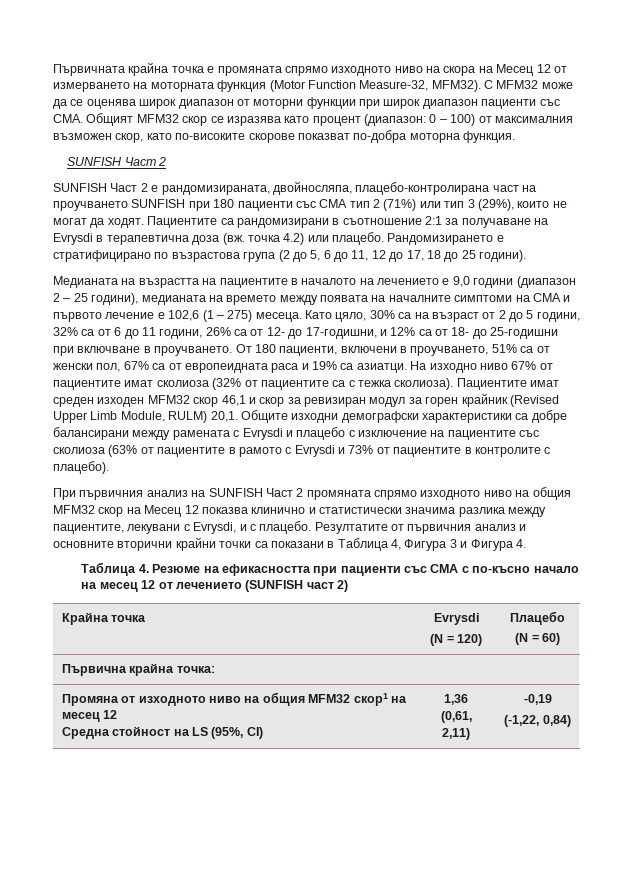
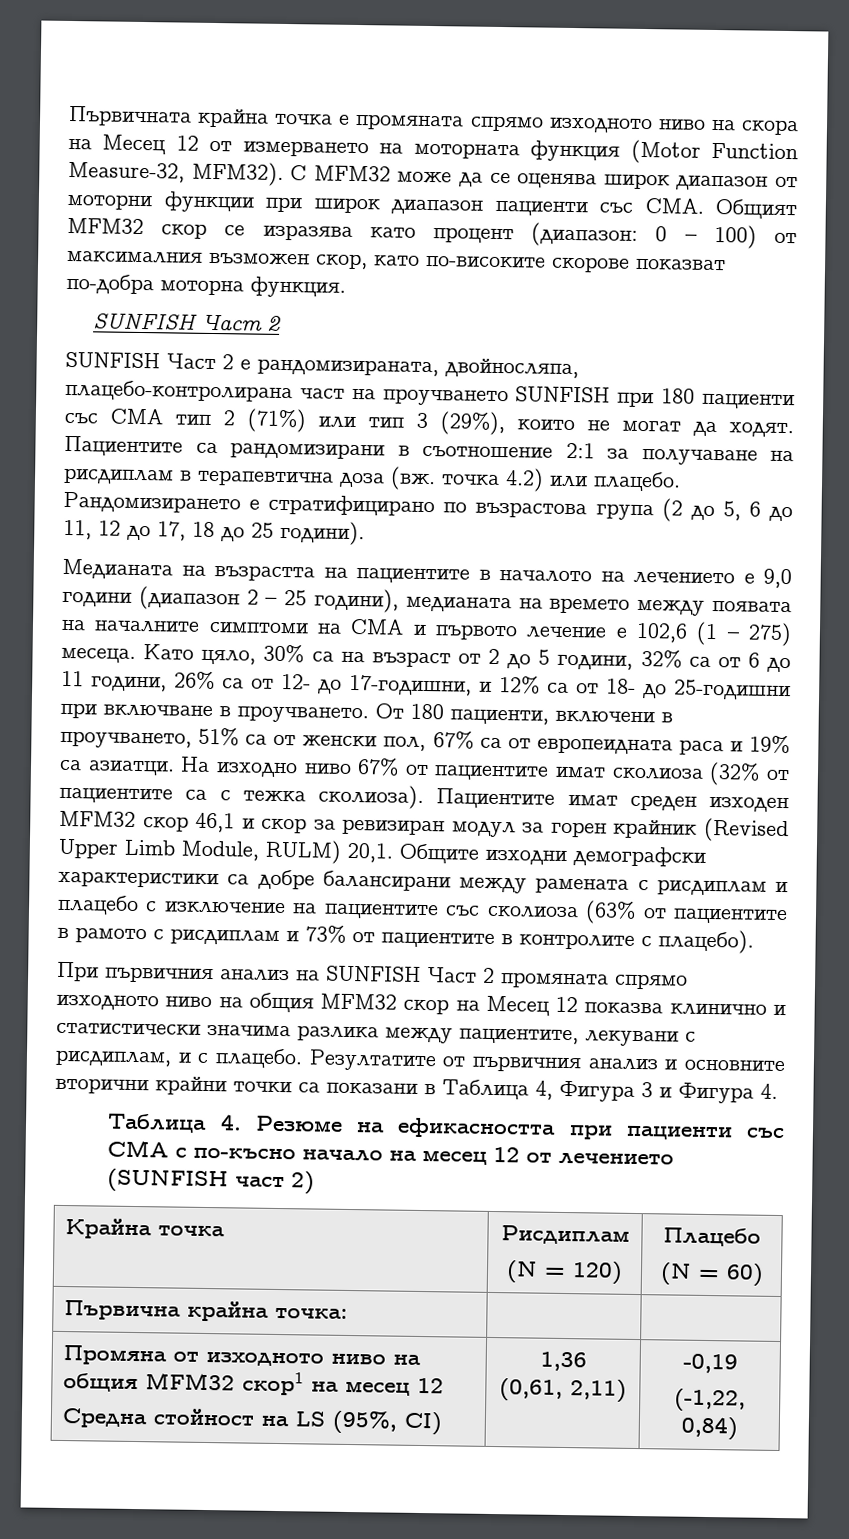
- Пациентите са рандомизирани в съотношение 2:1 за получаване на Evrysdi в терапевтична доза (вж. точка 4.2) или плацебо.
+ Пациентите са рандомизирани в съотношение 2:1 за получаване на рисдиплам в терапевтична доза (вж. точка 4.2) или плацебо.
- Общите изходни демографски характеристики са добре балансирани между рамената с Evrysdi и плацебо с изключение на пациентите със сколиоза (63% от пациентите в рамото с Evrysdi и 73% от пациентите в контролите с плацебо).
+ Общите изходни демографски характеристики са добре балансирани между рамената с рисдиплам и плацебо с изключение на пациентите със сколиоза (63% от пациентите в рамото с рисдиплам и 73% от пациентите в контролите с плацебо).
- При първичния анализ на SUNFISH Част 2 промяната спрямо изходното ниво на общия MFM32 скор на Месец 12 показва клинично и статистически значима разлика между пациентите, лекувани с Evrysdi, и с плацебо.
+ При първичния анализ на SUNFISH Част 2 промяната спрямо изходното ниво на общия MFM32 скор на Месец 12 показва клинично и статистически значима разлика между пациентите, лекувани с рисдиплам, и с плацебо.
- Крайна точка | Evrysdi
+ Крайна точка | Рисдиплам

